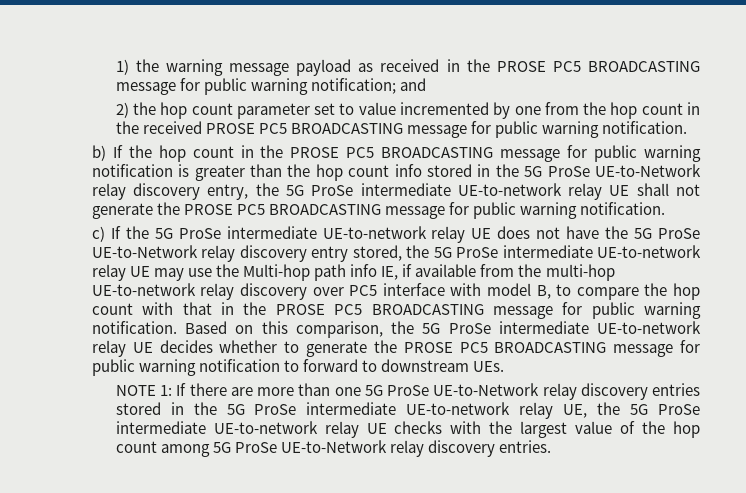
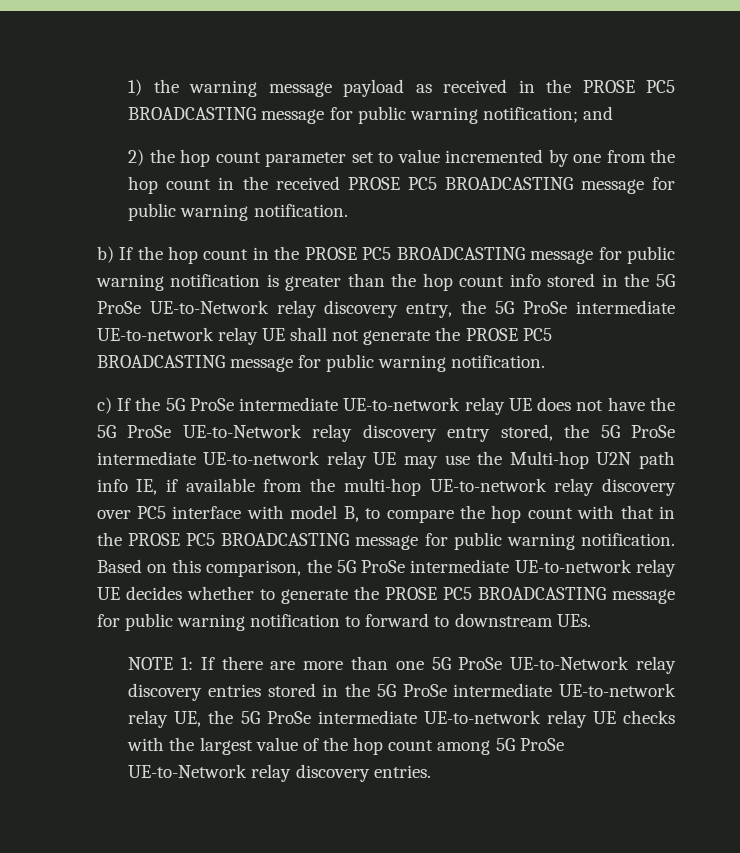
- c) If the 5G ProSe intermediate UE-to-network relay UE does not have the 5G ProSe UE-to-Network relay discovery entry stored, the 5G ProSe intermediate UE-to-network relay UE may use the Multi-hop path info IE, if available from the multi-hop UE-to-network relay discovery over PC5 interface with model B, to compare the hop count with that in the PROSE PC5 BROADCASTING message for public warning notification.
+ c) If the 5G ProSe intermediate UE-to-network relay UE does not have the 5G ProSe UE-to-Network relay discovery entry stored, the 5G ProSe intermediate UE-to-network relay UE may use the Multi-hop U2N path info IE, if available from the multi-hop UE-to-network relay discovery over PC5 interface with model B, to compare the hop count with that in the PROSE PC5 BROADCASTING message for public warning notification.

